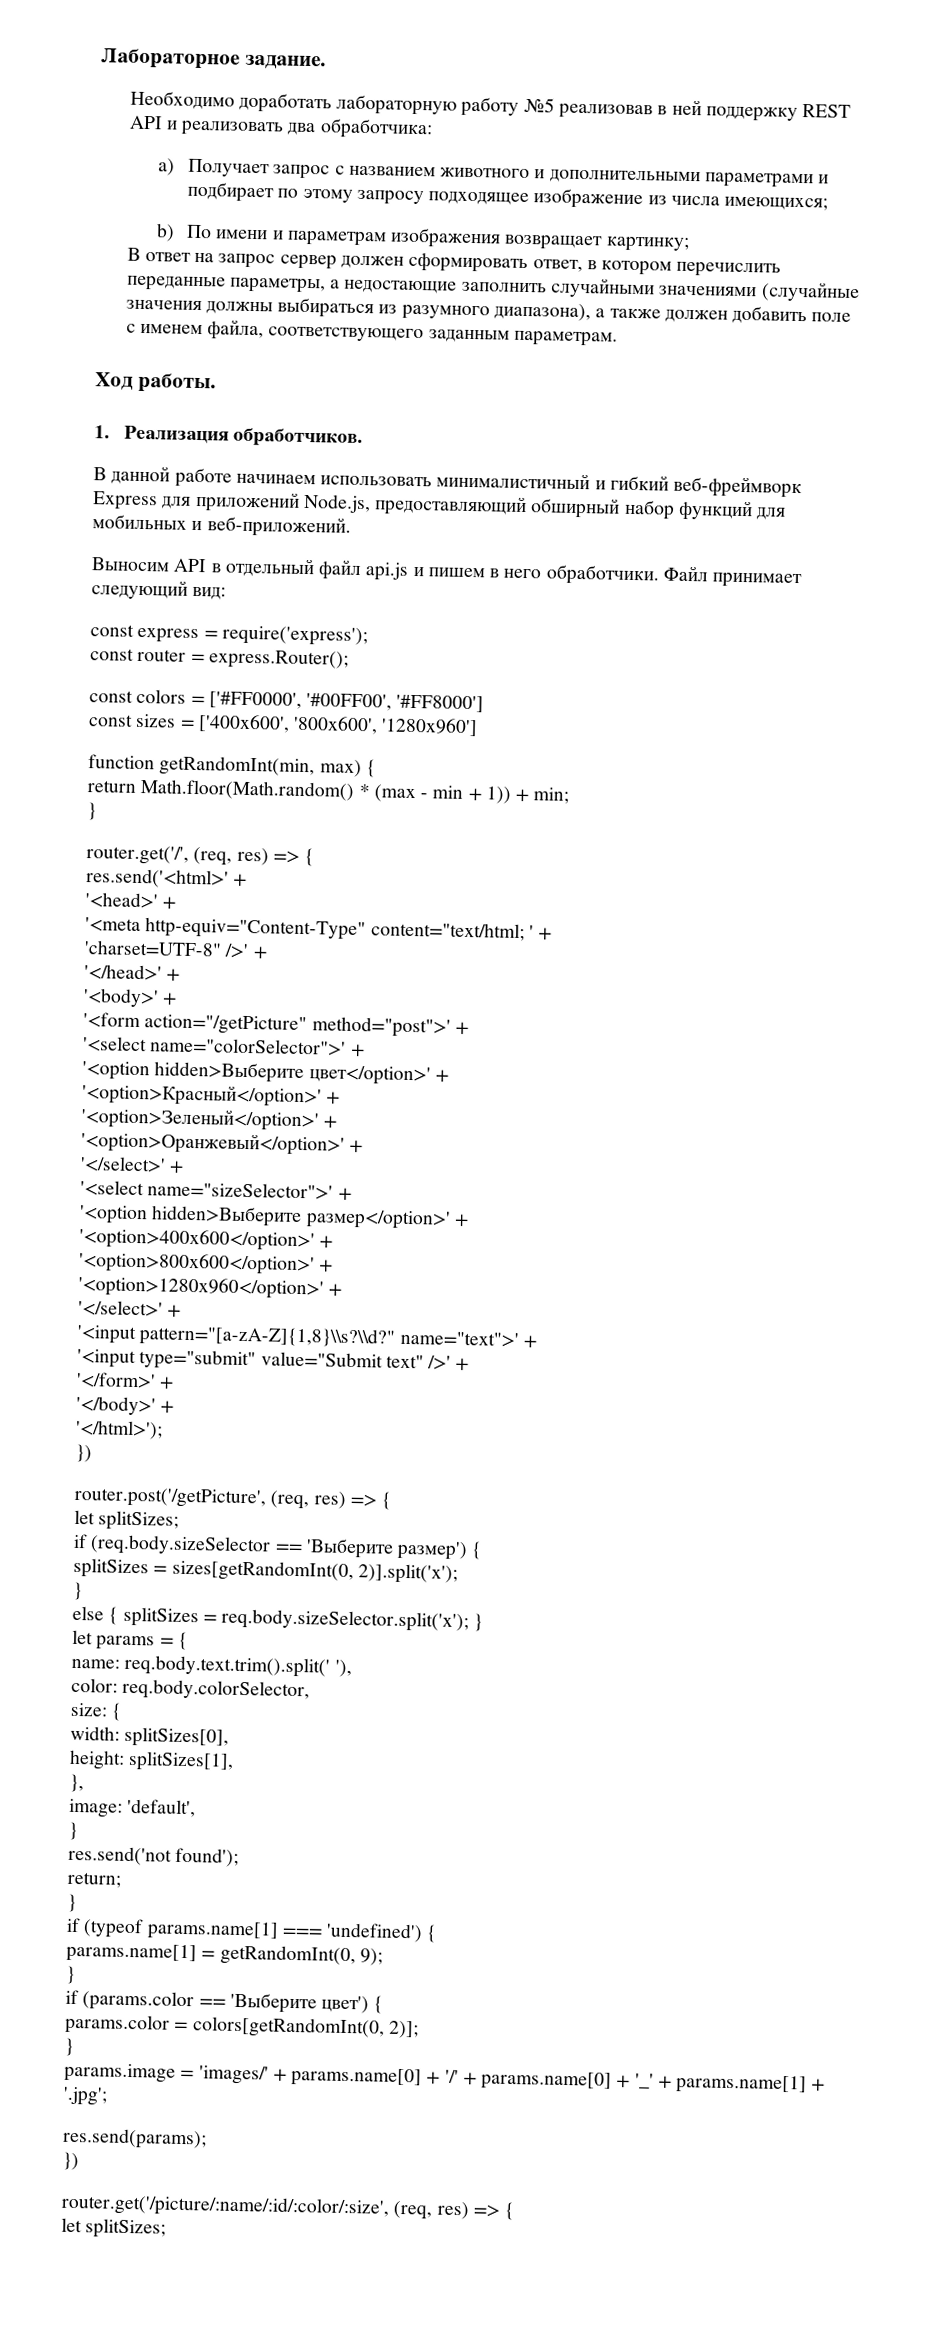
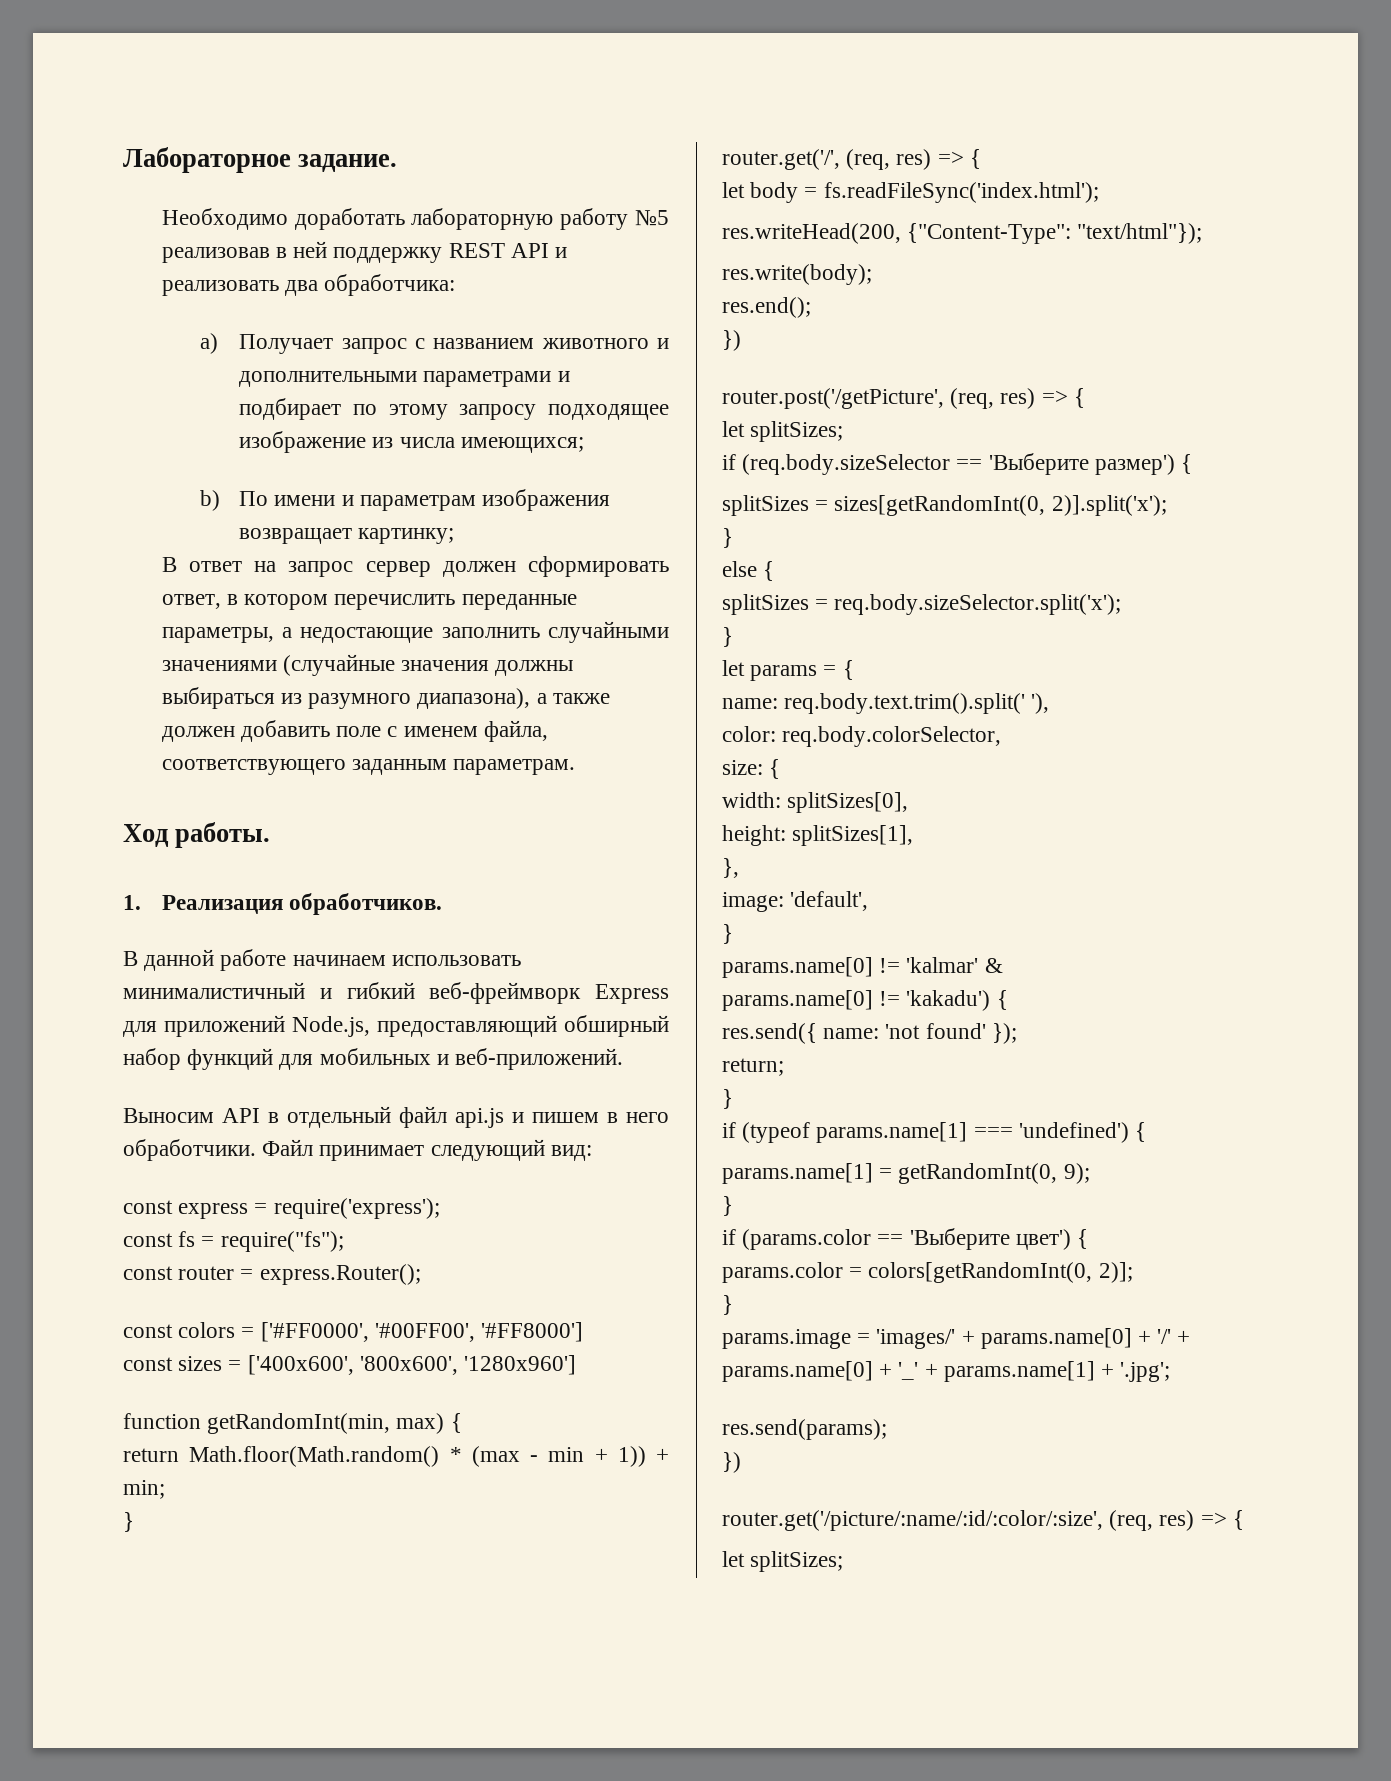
+ const fs = require("fs");
- res.send('<html>' +
- '<head>' +
- '<meta http-equiv="Content-Type" content="text/html; ' +
- 'charset=UTF-8" />' +
- '</head>' +
- '<body>' +
- '<form action="/getPicture" method="post">' +
- '<select name="colorSelector">' +
- '<option hidden>Выберите цвет</option>' +
- '<option>Красный</option>' +
- '<option>Зеленый</option>' +
- '<option>Оранжевый</option>' +
- '</select>' +
- '<select name="sizeSelector">' +
- '<option hidden>Выберите размер</option>' +
- '<option>400х600</option>' +
- '<option>800х600</option>' +
- '<option>1280х960</option>' +
- '</select>' +
- '<input pattern="[a-zA-Z]{1,8}\\s?\\d?" name="text">' +
- '<input type="submit" value="Submit text" />' +
- '</form>' +
- '</body>' +
- '</html>');
+ let body = fs.readFileSync('index.html');
+ res.writeHead(200, {"Content-Type": "text/html"});
+ res.write(body);
+ res.end();
- else { splitSizes = req.body.sizeSelector.split('x'); }
+ else {
+ splitSizes = req.body.sizeSelector.split('x');
+ }
- res.send('not found');
+ params.name[0] != 'kalmar' &
+ params.name[0] != 'kakadu') {
+ res.send({ name: 'not found' });

